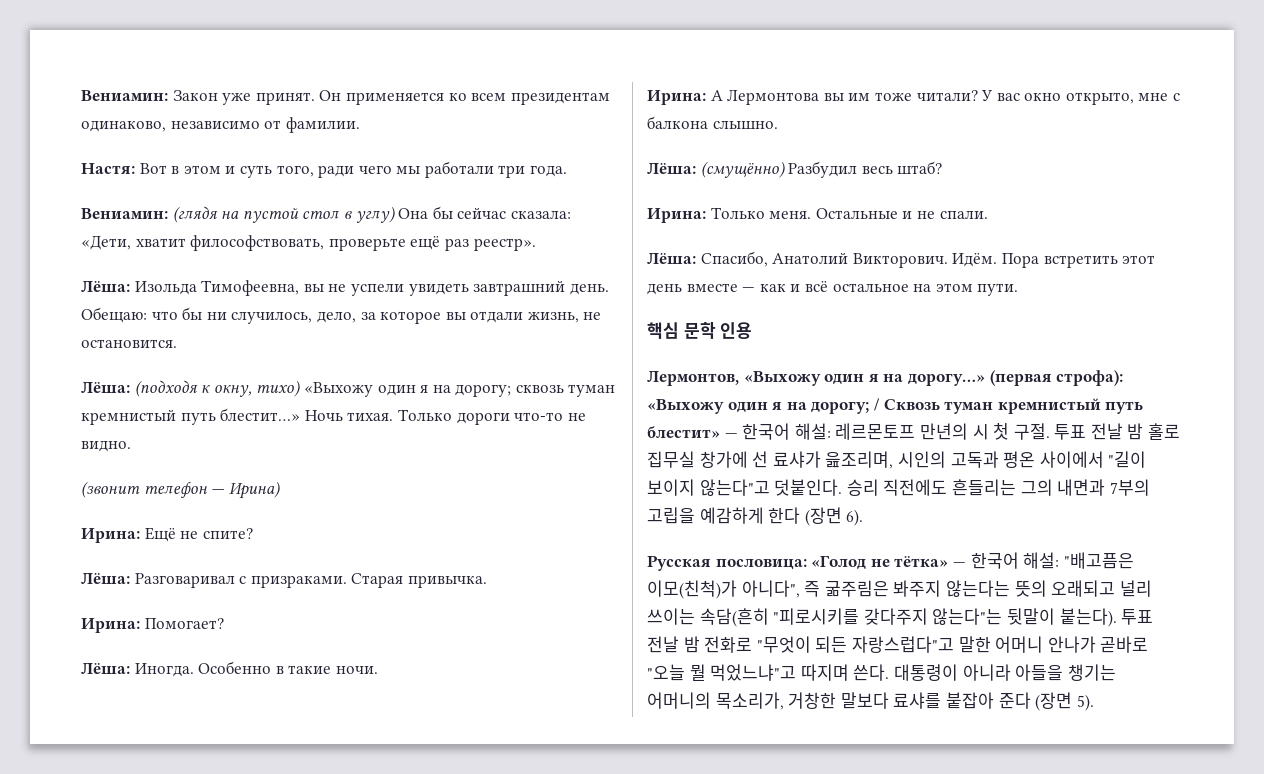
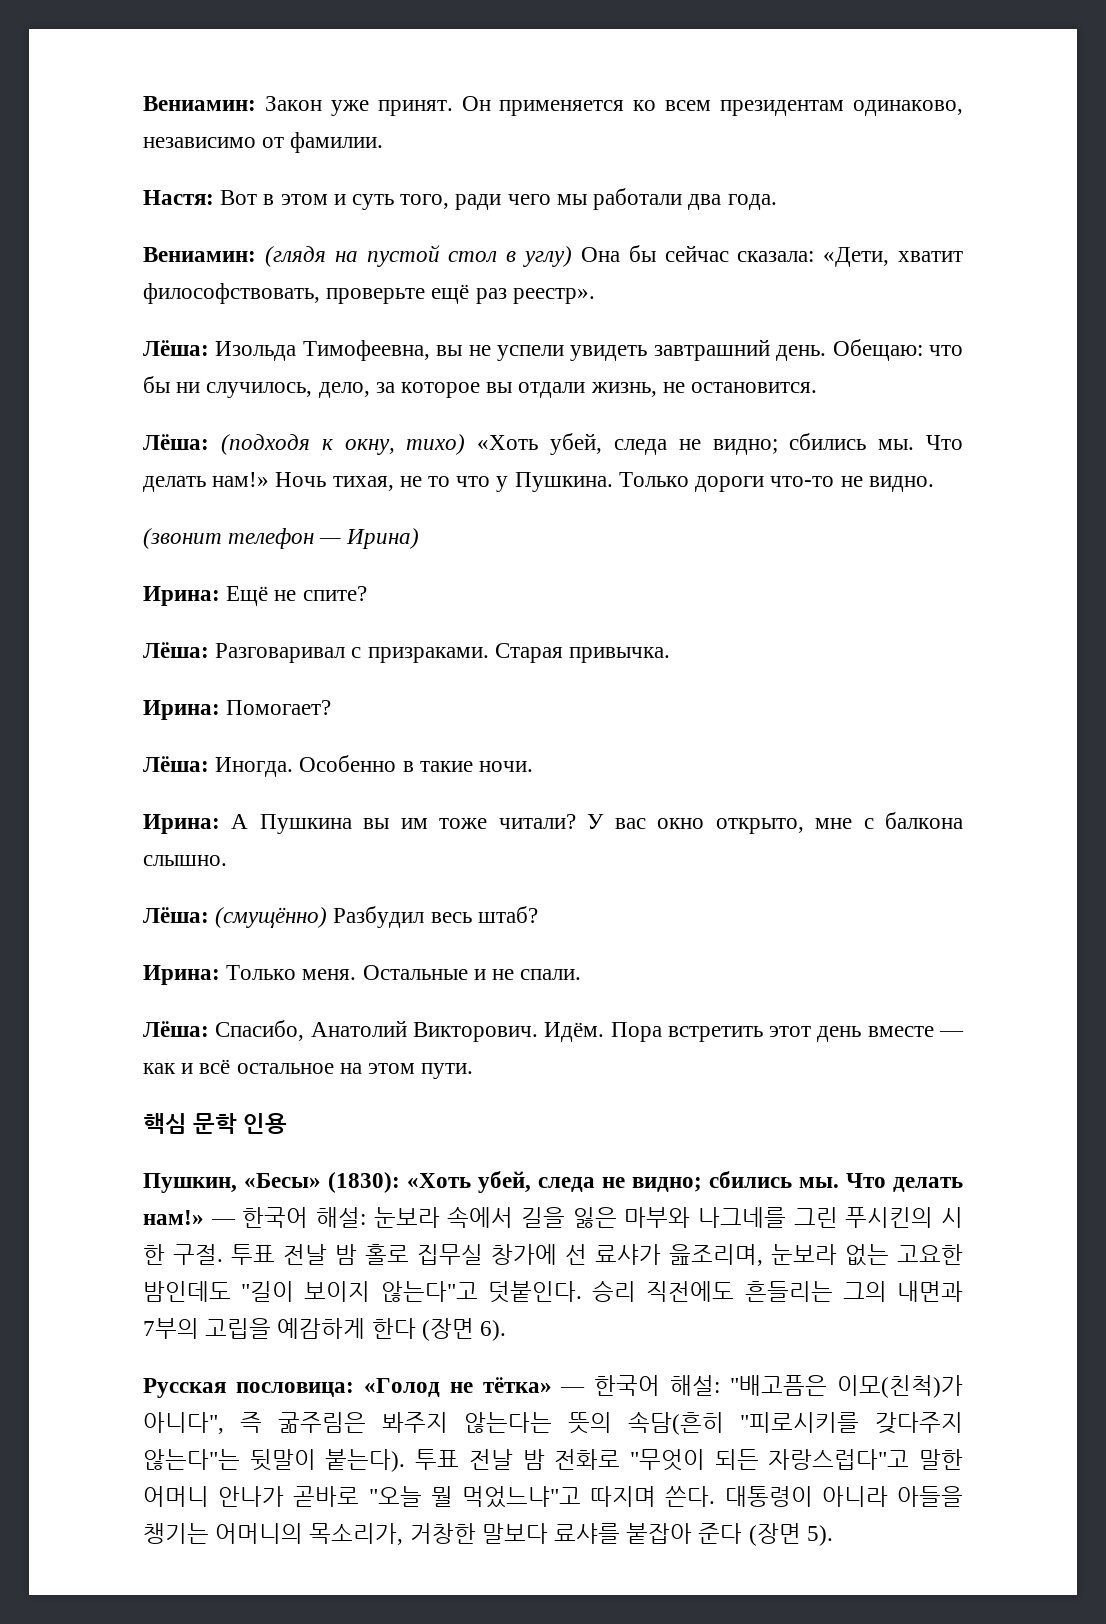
- Настя: Вот в этом и суть того, ради чего мы работали три года.
+ Настя: Вот в этом и суть того, ради чего мы работали два года.
- Лёша: (подходя к окну, тихо) «Выхожу один я на дорогу; сквозь туман кремнистый путь блестит…» Ночь тихая.
+ Лёша: (подходя к окну, тихо) «Хоть убей, следа не видно; сбились мы. Что делать нам!» Ночь тихая, не то что у Пушкина.
- Ирина: А Лермонтова вы им тоже читали?
+ Ирина: А Пушкина вы им тоже читали?
- Лермонтов, «Выхожу один я на дорогу…» (первая строфа): «Выхожу один я на дорогу; / Сквозь туман кремнистый путь блестит» — 한국어 해설: 레르몬토프 만년의 시 첫 구절.
+ Пушкин, «Бесы» (1830): «Хоть убей, следа не видно; сбились мы. Что делать нам!» — 한국어 해설: 눈보라 속에서 길을 잃은 마부와 나그네를 그린 푸시킨의 시 한 구절.
- 투표 전날 밤 홀로 집무실 창가에 선 료샤가 읊조리며, 시인의 고독과 평온 사이에서 "길이 보이지 않는다"고 덧붙인다.
+ 투표 전날 밤 홀로 집무실 창가에 선 료샤가 읊조리며, 눈보라 없는 고요한 밤인데도 "길이 보이지 않는다"고 덧붙인다.
- Русская пословица: «Голод не тётка» — 한국어 해설: "배고픔은 이모(친척)가 아니다", 즉 굶주림은 봐주지 않는다는 뜻의 오래되고 널리 쓰이는 속담(흔히 "피로시키를 갖다주지 않는다"는 뒷말이 붙는다).
+ Русская пословица: «Голод не тётка» — 한국어 해설: "배고픔은 이모(친척)가 아니다", 즉 굶주림은 봐주지 않는다는 뜻의 속담(흔히 "피로시키를 갖다주지 않는다"는 뒷말이 붙는다).

